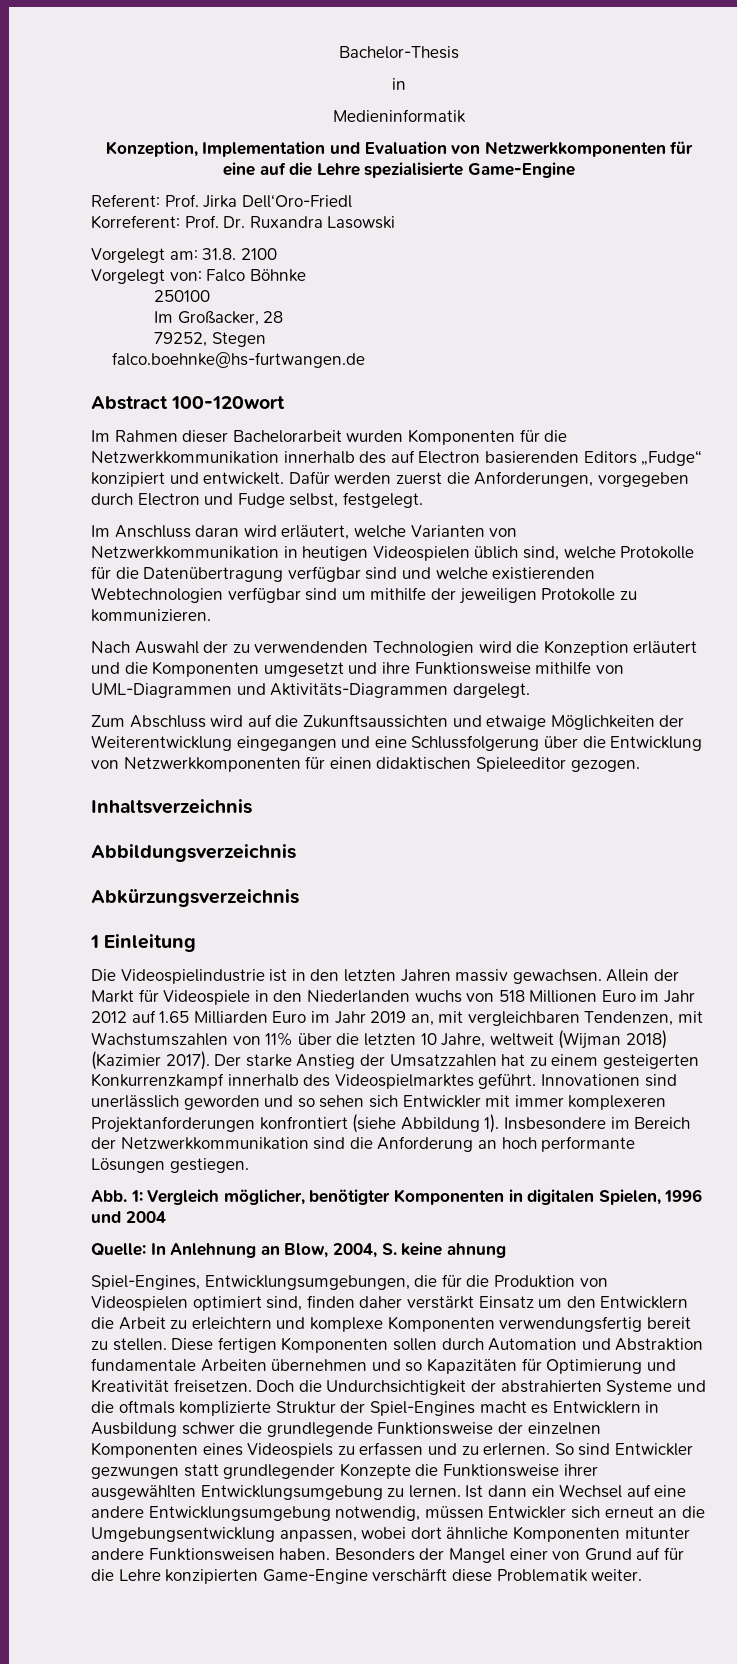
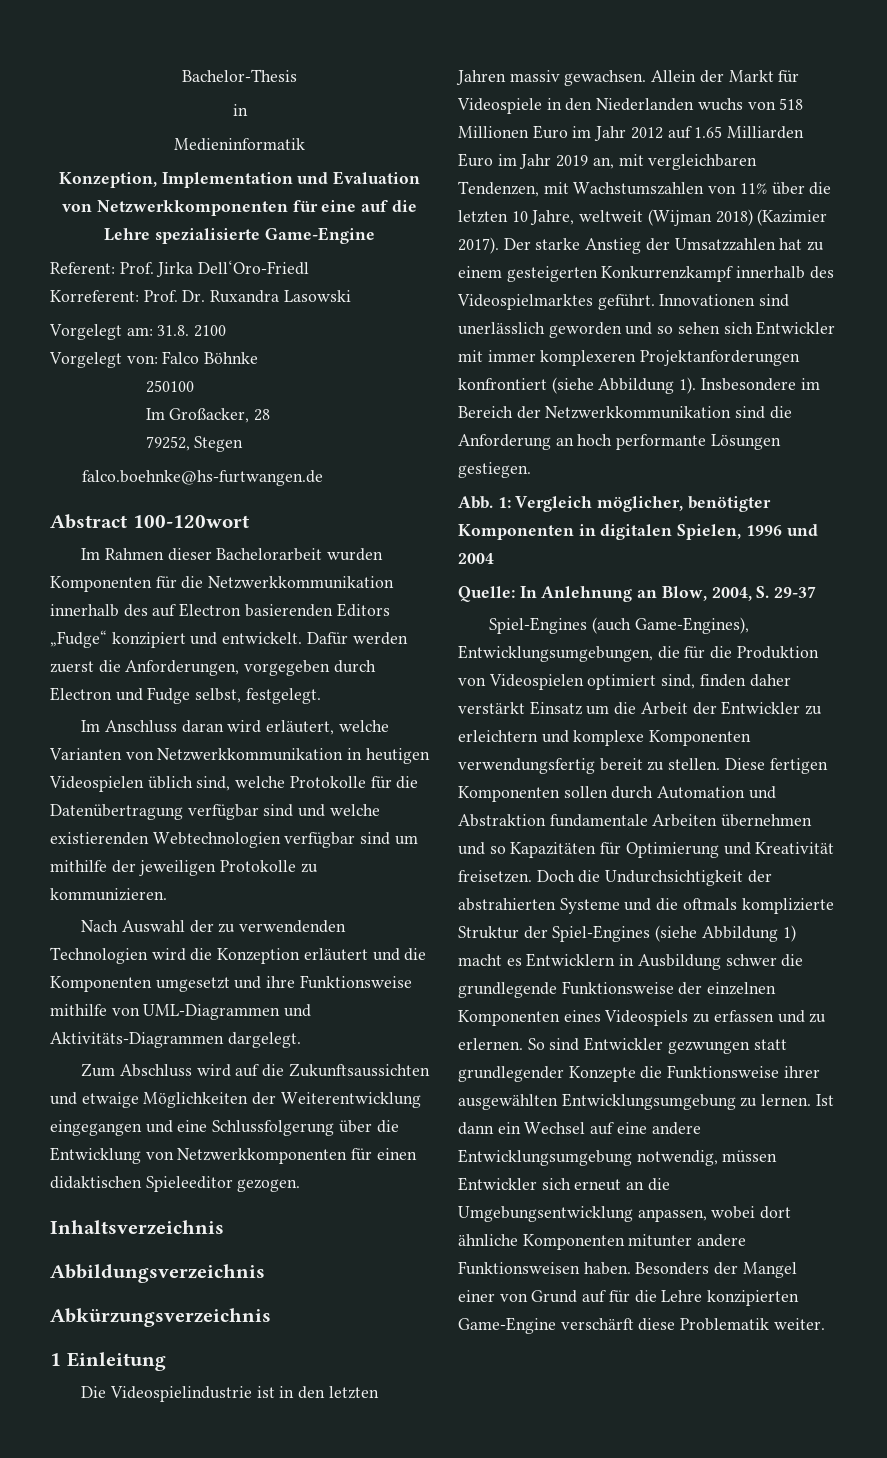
- Quelle: In Anlehnung an Blow, 2004, S. keine ahnung
- Spiel-Engines, Entwicklungsumgebungen, die für die Produktion von Videospielen optimiert sind, finden daher verstärkt Einsatz um den Entwicklern die Arbeit zu erleichtern und komplexe Komponenten verwendungsfertig bereit zu stellen.
+ Quelle: In Anlehnung an Blow, 2004, S. 29-37
+ Spiel-Engines (auch Game-Engines), Entwicklungsumgebungen, die für die Produktion von Videospielen optimiert sind, finden daher verstärkt Einsatz um die Arbeit der Entwickler zu erleichtern und komplexe Komponenten verwendungsfertig bereit zu stellen.
- Doch die Undurchsichtigkeit der abstrahierten Systeme und die oftmals komplizierte Struktur der Spiel-Engines macht es Entwicklern in Ausbildung schwer die grundlegende Funktionsweise der einzelnen Komponenten eines Videospiels zu erfassen und zu erlernen.
+ Doch die Undurchsichtigkeit der abstrahierten Systeme und die oftmals komplizierte Struktur der Spiel-Engines (siehe Abbildung 1) macht es Entwicklern in Ausbildung schwer die grundlegende Funktionsweise der einzelnen Komponenten eines Videospiels zu erfassen und zu erlernen.

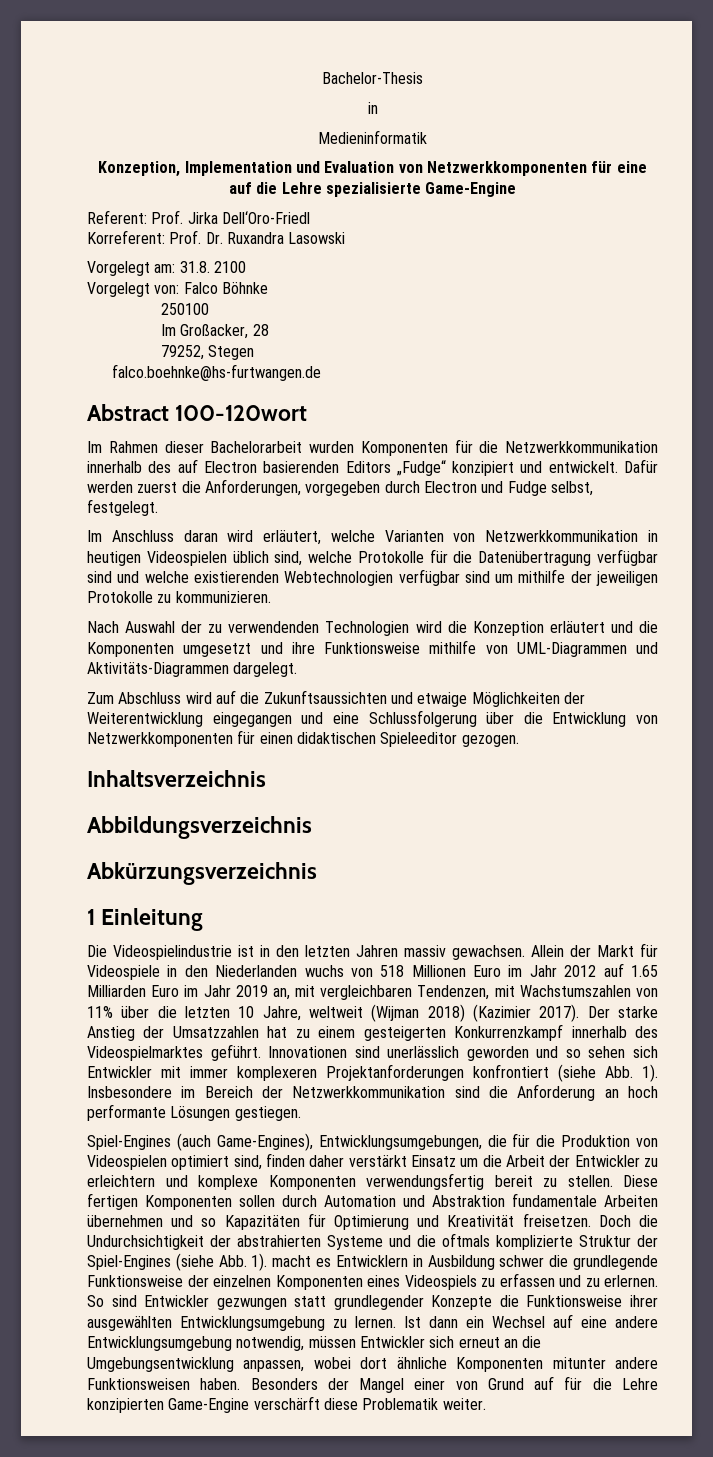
- Innovationen sind unerlässlich geworden und so sehen sich Entwickler mit immer komplexeren Projektanforderungen konfrontiert (siehe Abbildung 1).
+ Innovationen sind unerlässlich geworden und so sehen sich Entwickler mit immer komplexeren Projektanforderungen konfrontiert (siehe Abb. 1).
- Abb. 1: Vergleich möglicher, benötigter Komponenten in digitalen Spielen, 1996 und 2004
- Quelle: In Anlehnung an Blow, 2004, S. 29-37
- Doch die Undurchsichtigkeit der abstrahierten Systeme und die oftmals komplizierte Struktur der Spiel-Engines (siehe Abbildung 1) macht es Entwicklern in Ausbildung schwer die grundlegende Funktionsweise der einzelnen Komponenten eines Videospiels zu erfassen und zu erlernen.
+ Doch die Undurchsichtigkeit der abstrahierten Systeme und die oftmals komplizierte Struktur der Spiel-Engines (siehe Abb. 1). macht es Entwicklern in Ausbildung schwer die grundlegende Funktionsweise der einzelnen Komponenten eines Videospiels zu erfassen und zu erlernen.

